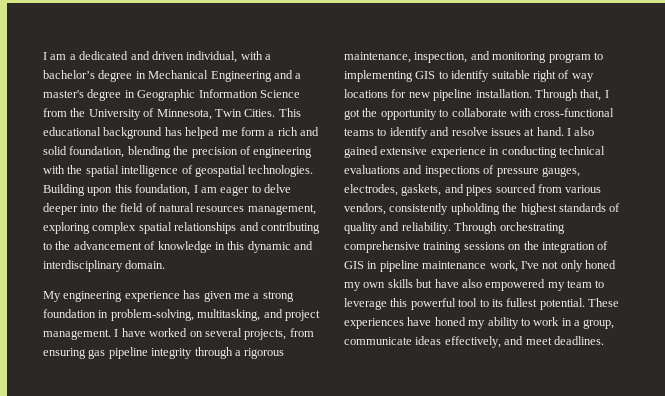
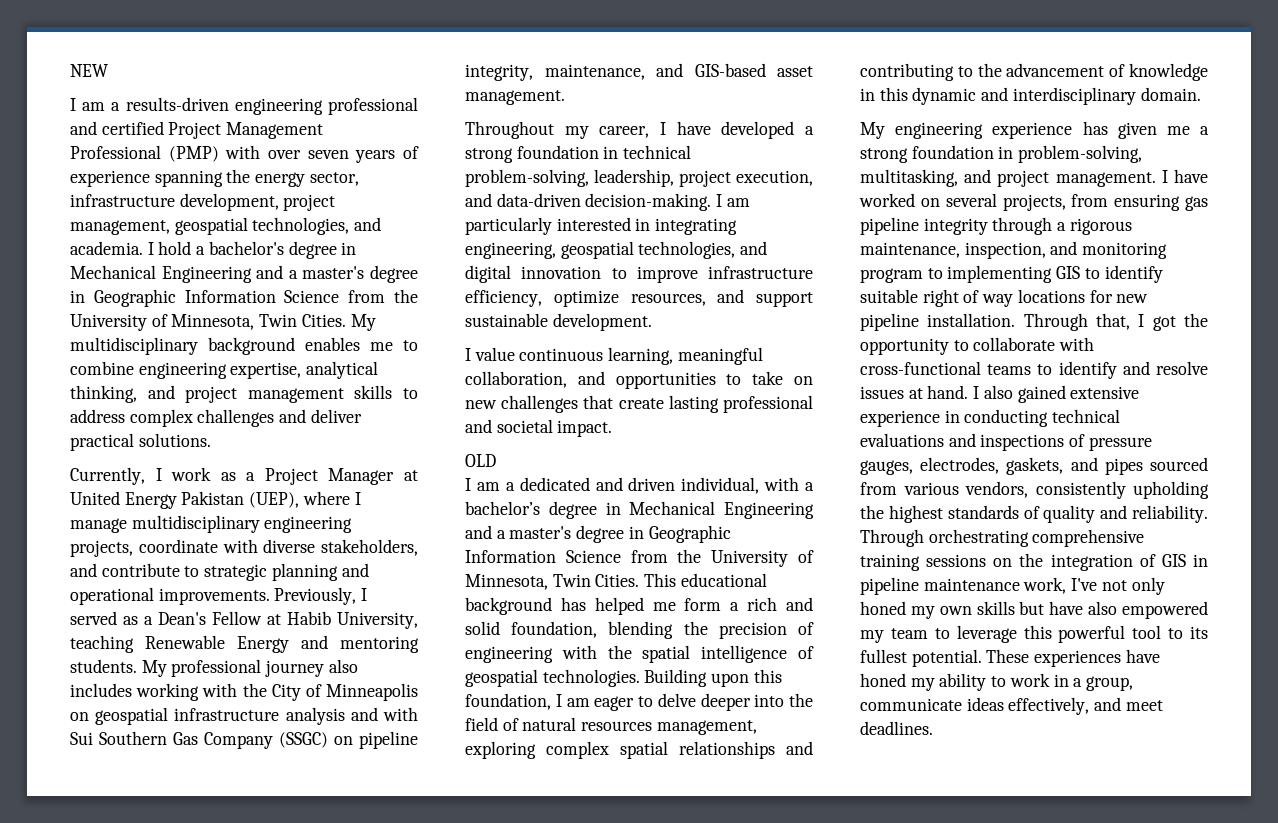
+ NEW
+ I am a results-driven engineering professional and certified Project Management Professional (PMP) with over seven years of experience spanning the energy sector, infrastructure development, project management, geospatial technologies, and academia. I hold a bachelor's degree in Mechanical Engineering and a master's degree in Geographic Information Science from the University of Minnesota, Twin Cities. My multidisciplinary background enables me to combine engineering expertise, analytical thinking, and project management skills to address complex challenges and deliver practical solutions.
+ Currently, I work as a Project Manager at United Energy Pakistan (UEP), where I manage multidisciplinary engineering projects, coordinate with diverse stakeholders, and contribute to strategic planning and operational improvements. Previously, I served as a Dean's Fellow at Habib University, teaching Renewable Energy and mentoring students. My professional journey also includes working with the City of Minneapolis on geospatial infrastructure analysis and with Sui Southern Gas Company (SSGC) on pipeline integrity, maintenance, and GIS-based asset management.
+ Throughout my career, I have developed a strong foundation in technical problem-solving, leadership, project execution, and data-driven decision-making. I am particularly interested in integrating engineering, geospatial technologies, and digital innovation to improve infrastructure efficiency, optimize resources, and support sustainable development.
+ I value continuous learning, meaningful collaboration, and opportunities to take on new challenges that create lasting professional and societal impact.
+ OLD

